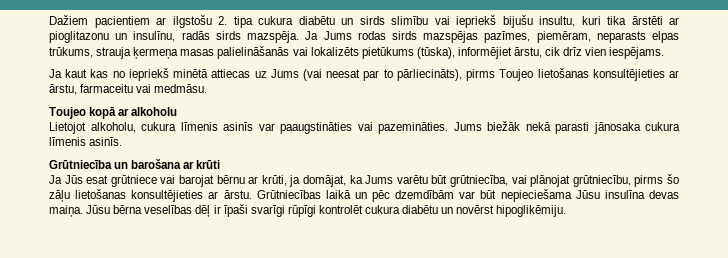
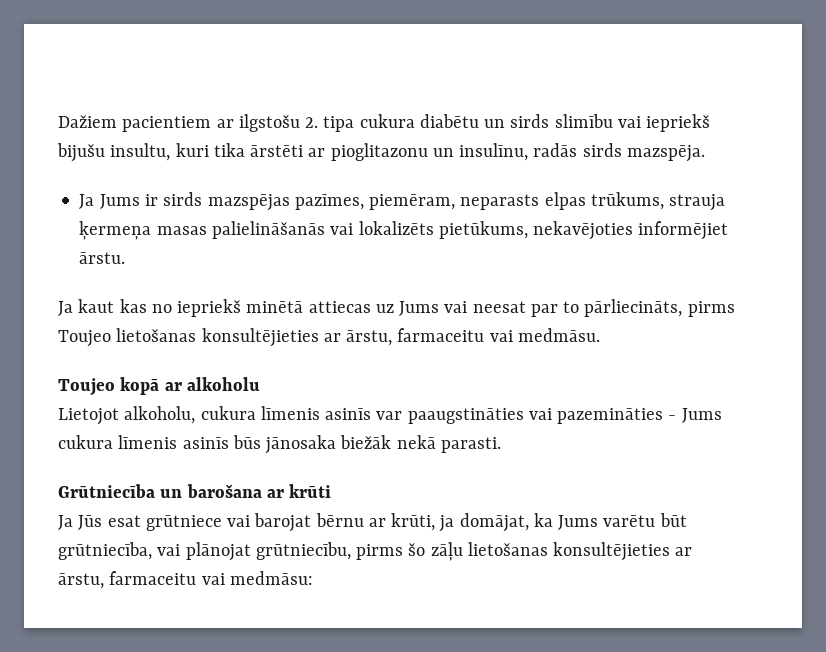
- Dažiem pacientiem ar ilgstošu 2. tipa cukura diabētu un sirds slimību vai iepriekš bijušu insultu, kuri tika ārstēti ar pioglitazonu un insulīnu, radās sirds mazspēja. Ja Jums rodas sirds mazspējas pazīmes, piemēram, neparasts elpas trūkums, strauja ķermeņa masas palielināšanās vai lokalizēts pietūkums (tūska), informējiet ārstu, cik drīz vien iespējams.
+ Dažiem pacientiem ar ilgstošu 2. tipa cukura diabētu un sirds slimību vai iepriekš bijušu insultu, kuri tika ārstēti ar pioglitazonu un insulīnu, radās sirds mazspēja.
+ Ja Jums ir sirds mazspējas pazīmes, piemēram, neparasts elpas trūkums, strauja ķermeņa masas palielināšanās vai lokalizēts pietūkums, nekavējoties informējiet ārstu.
- Ja kaut kas no iepriekš minētā attiecas uz Jums (vai neesat par to pārliecināts), pirms Toujeo lietošanas konsultējieties ar ārstu, farmaceitu vai medmāsu.
+ Ja kaut kas no iepriekš minētā attiecas uz Jums vai neesat par to pārliecināts, pirms Toujeo lietošanas konsultējieties ar ārstu, farmaceitu vai medmāsu.
- Lietojot alkoholu, cukura līmenis asinīs var paaugstināties vai pazemināties. Jums biežāk nekā parasti jānosaka cukura līmenis asinīs.
+ Lietojot alkoholu, cukura līmenis asinīs var paaugstināties vai pazemināties - Jums cukura līmenis asinīs būs jānosaka biežāk nekā parasti.
- Ja Jūs esat grūtniece vai barojat bērnu ar krūti, ja domājat, ka Jums varētu būt grūtniecība, vai plānojat grūtniecību, pirms šo zāļu lietošanas konsultējieties ar ārstu. Grūtniecības laikā un pēc dzemdībām var būt nepieciešama Jūsu insulīna devas maiņa. Jūsu bērna veselības dēļ ir īpaši svarīgi rūpīgi kontrolēt cukura diabētu un novērst hipoglikēmiju.
+ Ja Jūs esat grūtniece vai barojat bērnu ar krūti, ja domājat, ka Jums varētu būt grūtniecība, vai plānojat grūtniecību, pirms šo zāļu lietošanas konsultējieties ar ārstu, farmaceitu vai medmāsu:

